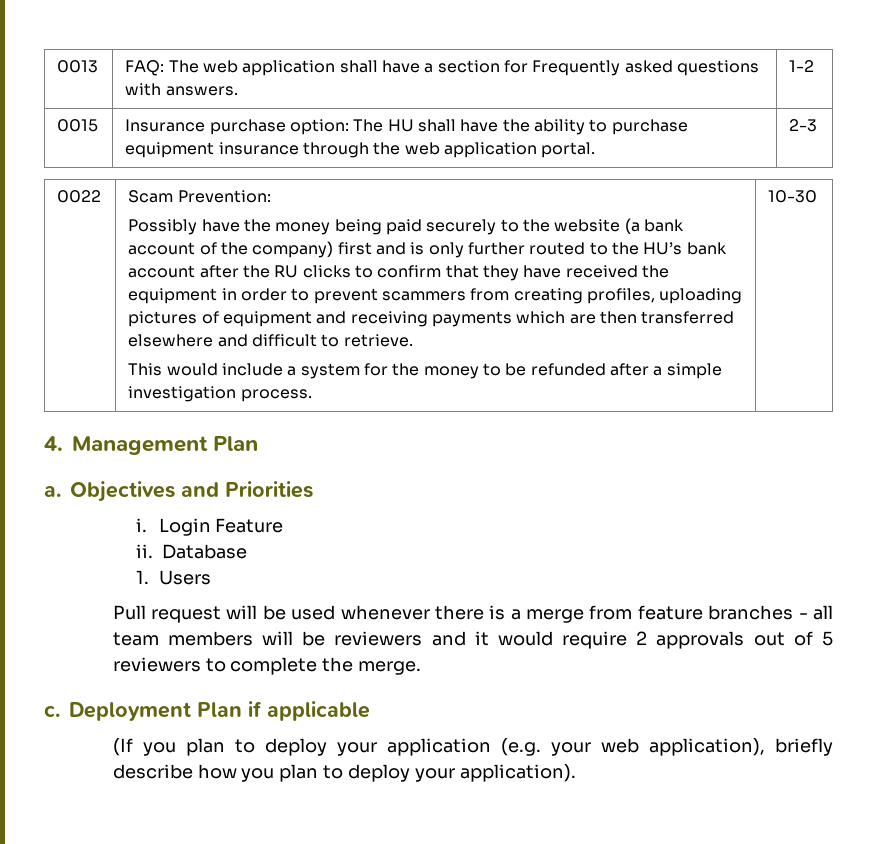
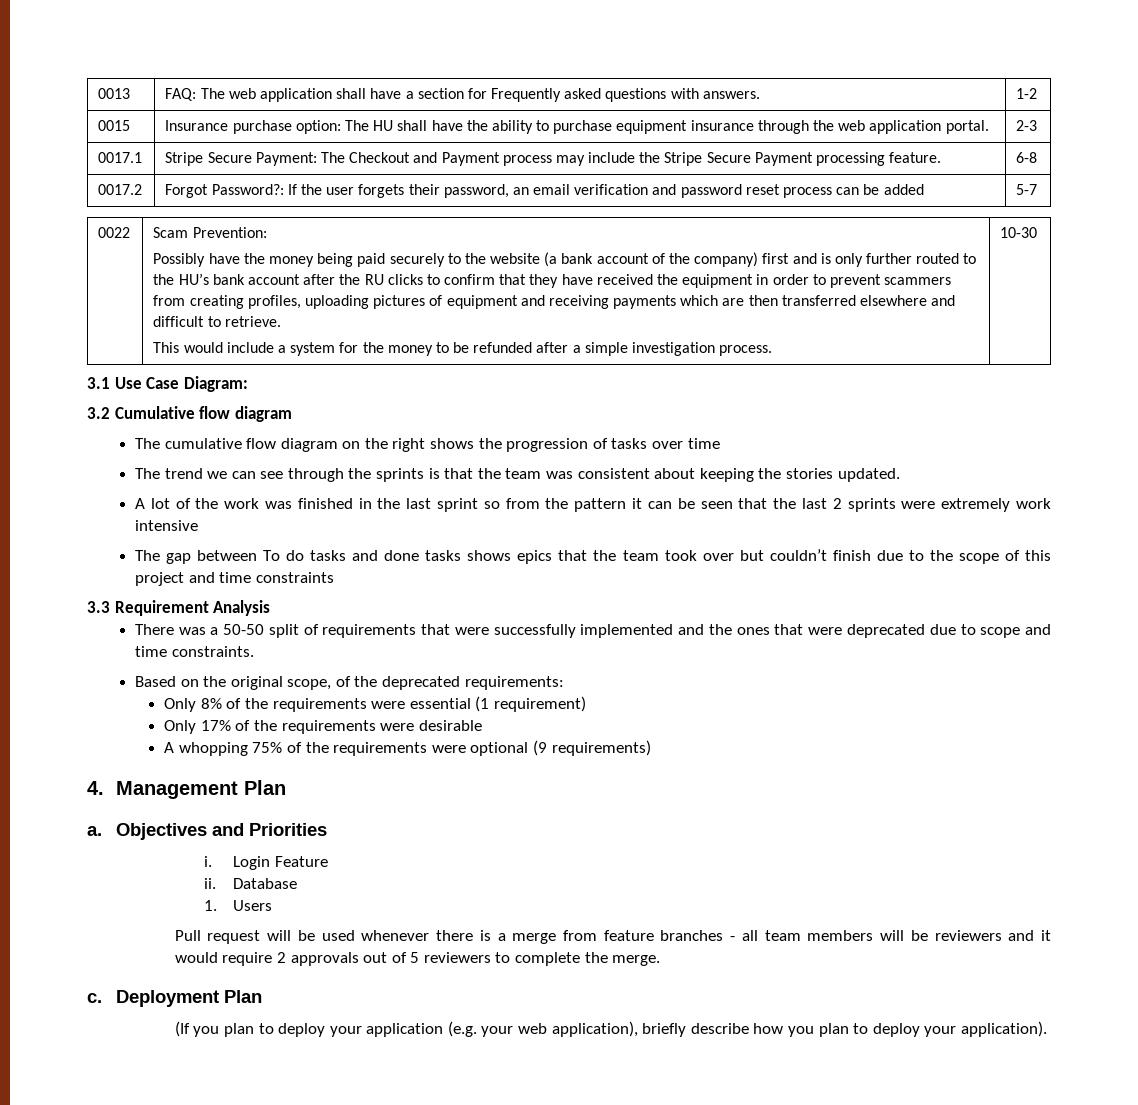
+ 0017.1 | Stripe Secure Payment: The Checkout and Payment process may include the Stripe Secure Payment processing feature. | 6-8
+ 0017.2 | Forgot Password?: If the user forgets their password, an email verification and password reset process can be added | 5-7
+ 3.1 Use Case Diagram:
+ 3.2 Cumulative flow diagram
+ The cumulative flow diagram on the right shows the progression of tasks over time
+ The trend we can see through the sprints is that the team was consistent about keeping the stories updated.
+ A lot of the work was finished in the last sprint so from the pattern it can be seen that the last 2 sprints were extremely work intensive
+ The gap between To do tasks and done tasks shows epics that the team took over but couldn’t finish due to the scope of this project and time constraints
+ 3.3 Requirement Analysis
+ There was a 50-50 split of requirements that were successfully implemented and the ones that were deprecated due to scope and time constraints.
+ Based on the original scope, of the deprecated requirements:
+ Only 8% of the requirements were essential (1 requirement)
+ Only 17% of the requirements were desirable
+ A whopping 75% of the requirements were optional (9 requirements)
- Deployment Plan if applicable
+ Deployment Plan

